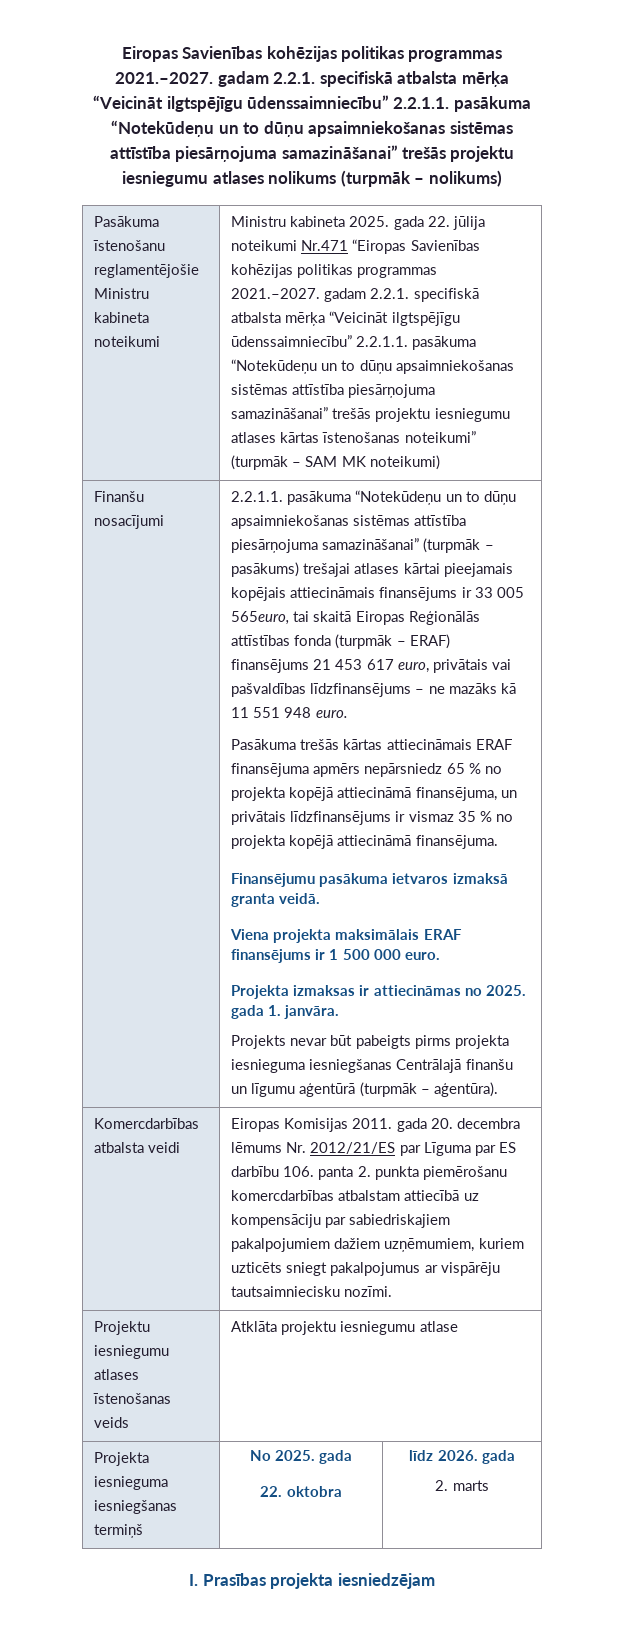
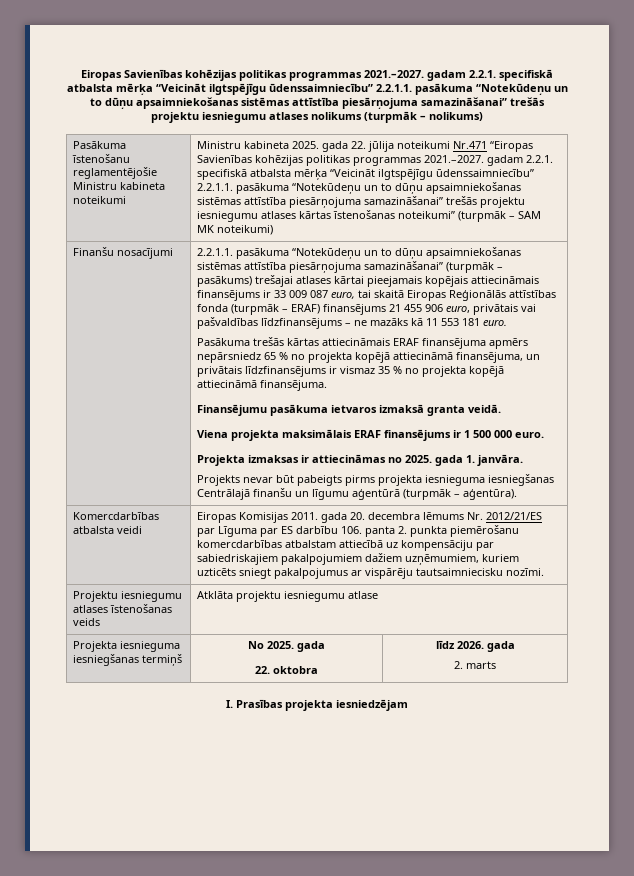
- 2.2.1.1. pasākuma “Notekūdeņu un to dūņu apsaimniekošanas sistēmas attīstība piesārņojuma samazināšanai” (turpmāk – pasākums) trešajai atlases kārtai pieejamais kopējais attiecināmais finansējums ir 33 005 565euro, tai skaitā Eiropas Reģionālās attīstības fonda (turpmāk – ERAF) finansējums 21 453 617 euro, privātais vai pašvaldības līdzfinansējums – ne mazāks kā 11 551 948 euro.
+ 2.2.1.1. pasākuma “Notekūdeņu un to dūņu apsaimniekošanas sistēmas attīstība piesārņojuma samazināšanai” (turpmāk – pasākums) trešajai atlases kārtai pieejamais kopējais attiecināmais finansējums ir 33 009 087 euro, tai skaitā Eiropas Reģionālās attīstības fonda (turpmāk – ERAF) finansējums 21 455 906 euro, privātais vai pašvaldības līdzfinansējums – ne mazāks kā 11 553 181 euro.

